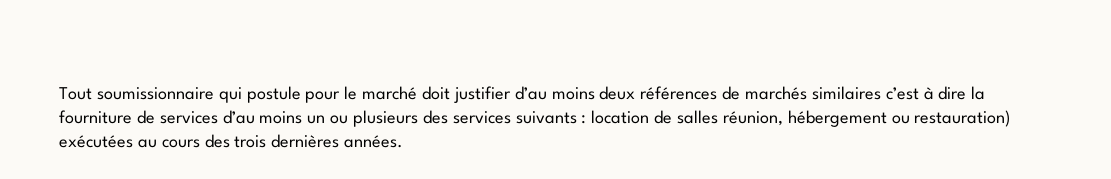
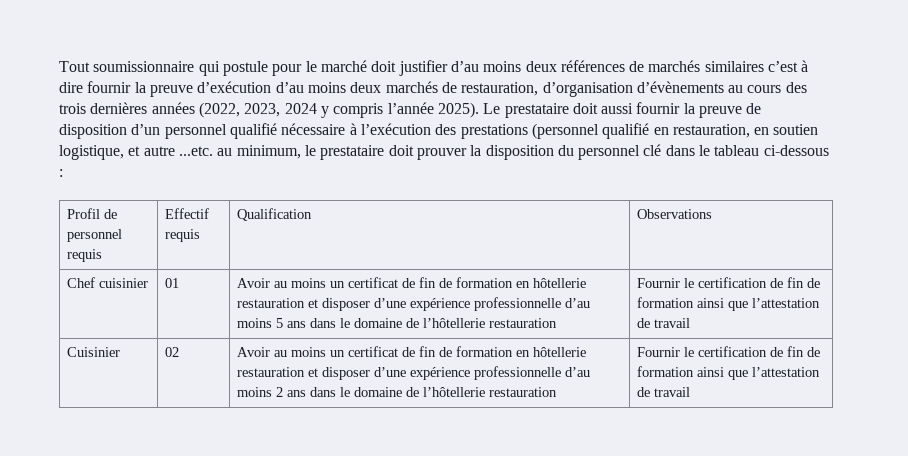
- Tout soumissionnaire qui postule pour le marché doit justifier d’au moins deux références de marchés similaires c’est à dire la fourniture de services d’au moins un ou plusieurs des services suivants : location de salles réunion, hébergement ou restauration) exécutées au cours des trois dernières années.
+ Tout soumissionnaire qui postule pour le marché doit justifier d’au moins deux références de marchés similaires c’est à dire fournir la preuve d’exécution d’au moins deux marchés de restauration, d’organisation d’évènements au cours des trois dernières années (2022, 2023, 2024 y compris l’année 2025). Le prestataire doit aussi fournir la preuve de disposition d’un personnel qualifié nécessaire à l’exécution des prestations (personnel qualifié en restauration, en soutien logistique, et autre ...etc. au minimum, le prestataire doit prouver la disposition du personnel clé dans le tableau ci-dessous :
+ Profil de personnel requis | Effectif requis | Qualification | Observations
+ Chef cuisinier | 01 | Avoir au moins un certificat de fin de formation en hôtellerie restauration et disposer d’une expérience professionnelle d’au moins 5 ans dans le domaine de l’hôtellerie restauration | Fournir le certification de fin de formation ainsi que l’attestation de travail
+ Cuisinier | 02 | Avoir au moins un certificat de fin de formation en hôtellerie restauration et disposer d’une expérience professionnelle d’au moins 2 ans dans le domaine de l’hôtellerie restauration | Fournir le certification de fin de formation ainsi que l’attestation de travail

